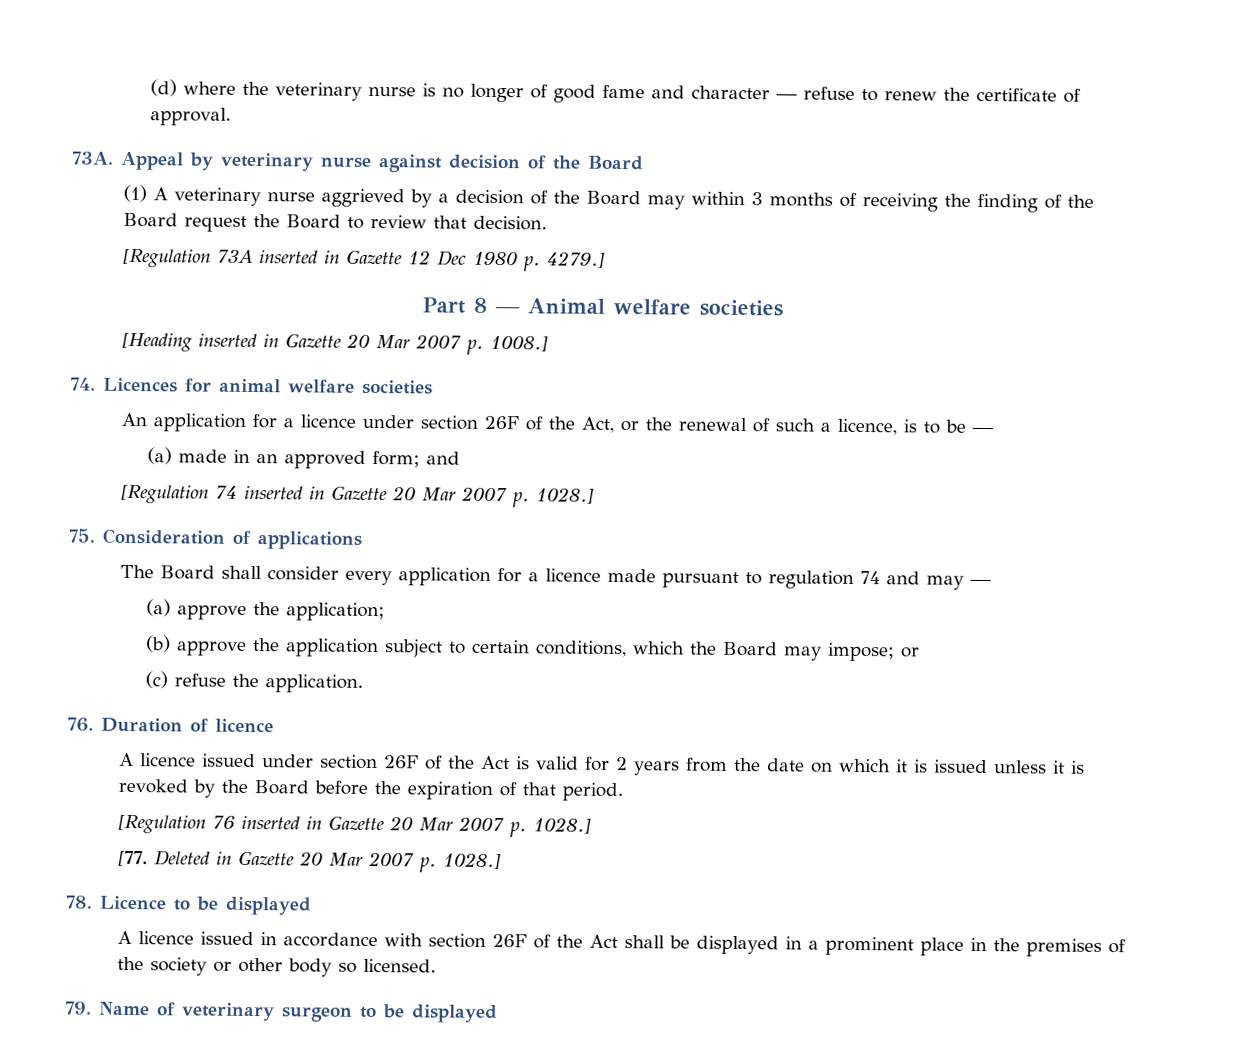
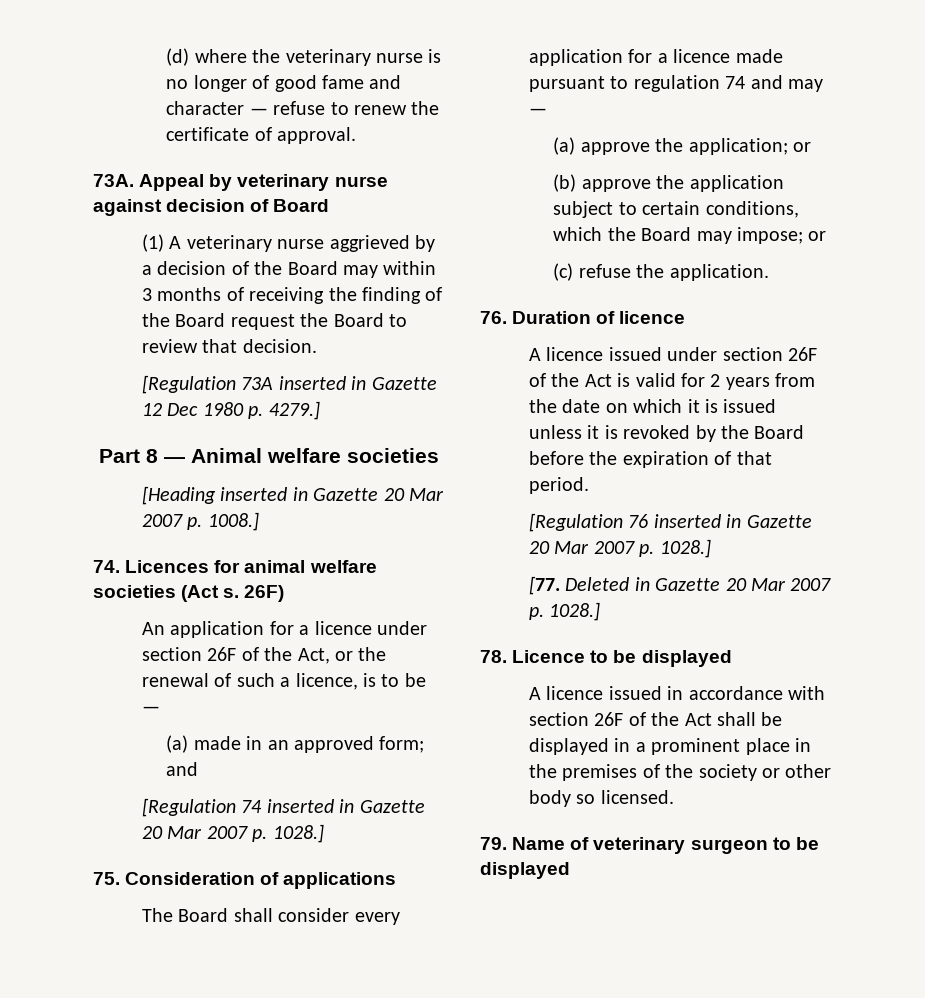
- Appeal by veterinary nurse against decision of the Board
+ Appeal by veterinary nurse against decision of Board
- 74. Licences for animal welfare societies
+ 74. Licences for animal welfare societies (Act s. 26F)
- (a) approve the application;
+ (a) approve the application; or

